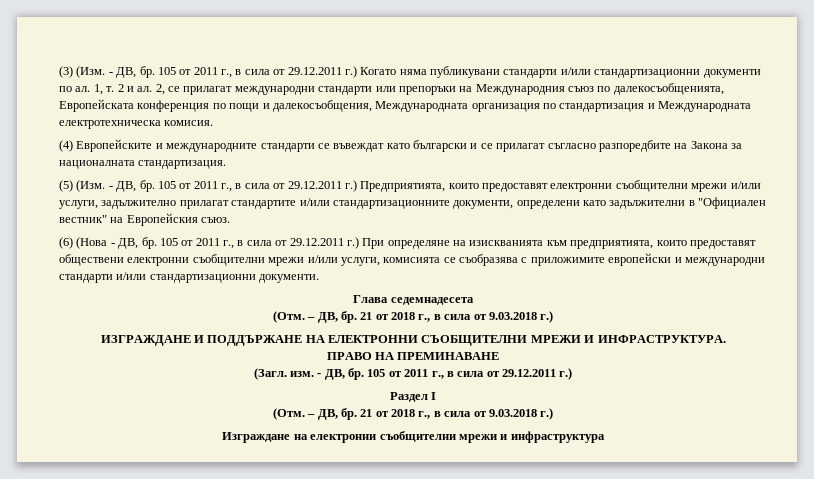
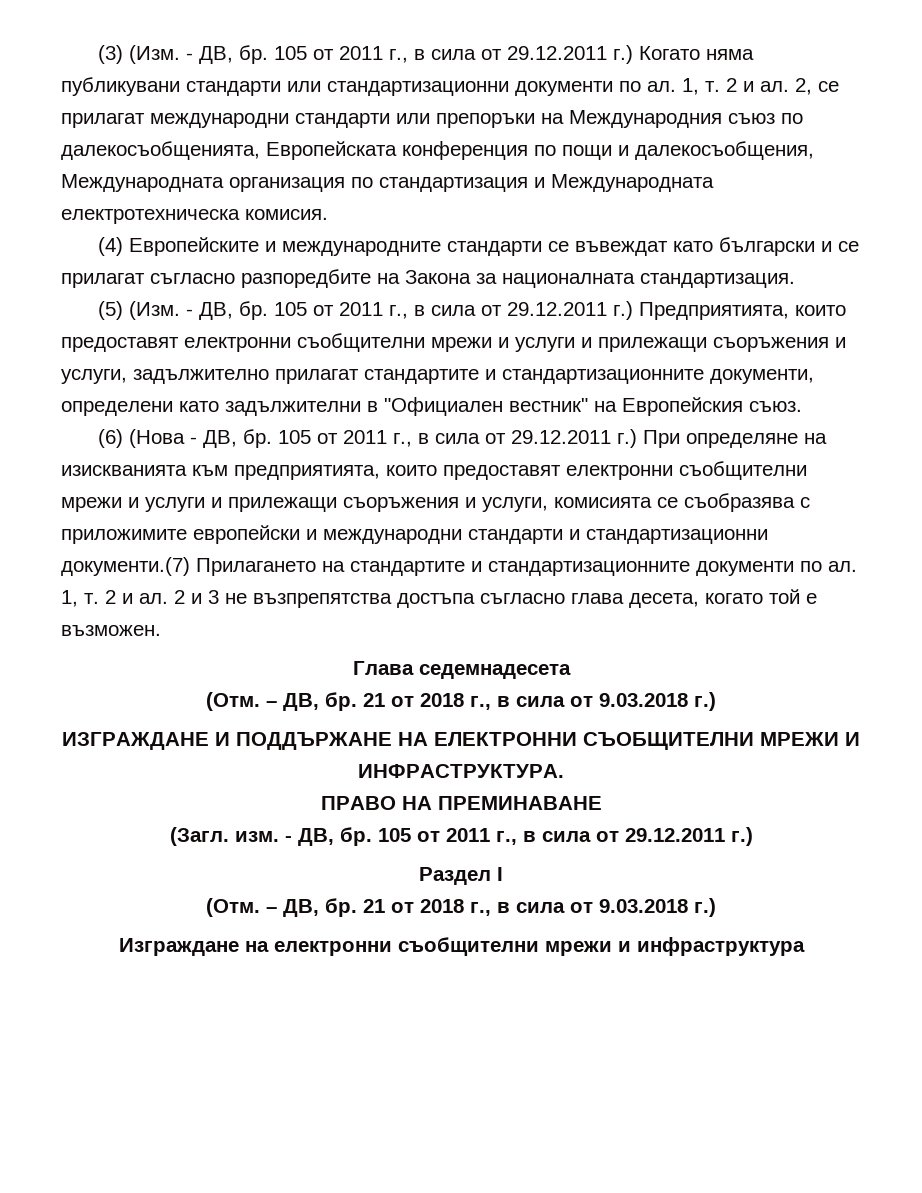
- 105 от 2011 г., в сила от 29.12.2011 г.) Когато няма публикувани стандарти и/или стандартизационни документи по ал.
+ 105 от 2011 г., в сила от 29.12.2011 г.) Когато няма публикувани стандарти или стандартизационни документи по ал.
- 105 от 2011 г., в сила от 29.12.2011 г.) Предприятията, които предоставят електронни съобщителни мрежи и/или услуги, задължително прилагат стандартите и/или стандартизационните документи, определени като задължителни в "Официален вестник" на Европейския съюз.
+ 105 от 2011 г., в сила от 29.12.2011 г.) Предприятията, които предоставят електронни съобщителни мрежи и услуги и прилежащи съоръжения и услуги, задължително прилагат стандартите и стандартизационните документи, определени като задължителни в "Официален вестник" на Европейския съюз.
- 105 от 2011 г., в сила от 29.12.2011 г.) При определяне на изискванията към предприятията, които предоставят обществени електронни съобщителни мрежи и/или услуги, комисията се съобразява с приложимите европейски и международни стандарти и/или стандартизационни документи.
+ 105 от 2011 г., в сила от 29.12.2011 г.) При определяне на изискванията към предприятията, които предоставят електронни съобщителни мрежи и услуги и прилежащи съоръжения и услуги, комисията се съобразява с приложимите европейски и международни стандарти и стандартизационни документи.(7) Прилагането на стандартите и стандартизационните документи по ал. 1, т. 2 и ал. 2 и 3 не възпрепятства достъпа съгласно глава десета, когато той е възможен.

